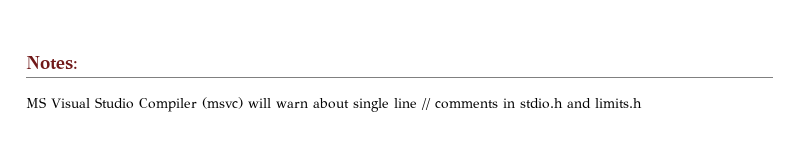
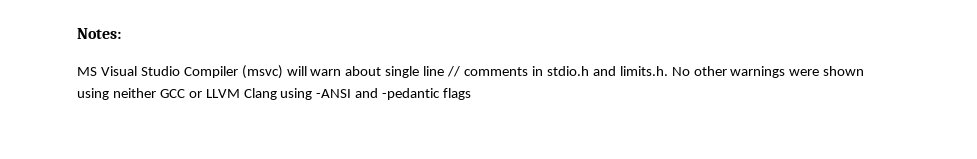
- MS Visual Studio Compiler (msvc) will warn about single line // comments in stdio.h and limits.h
+ MS Visual Studio Compiler (msvc) will warn about single line // comments in stdio.h and limits.h. No other warnings were shown using neither GCC or LLVM Clang using -ANSI and -pedantic flags

